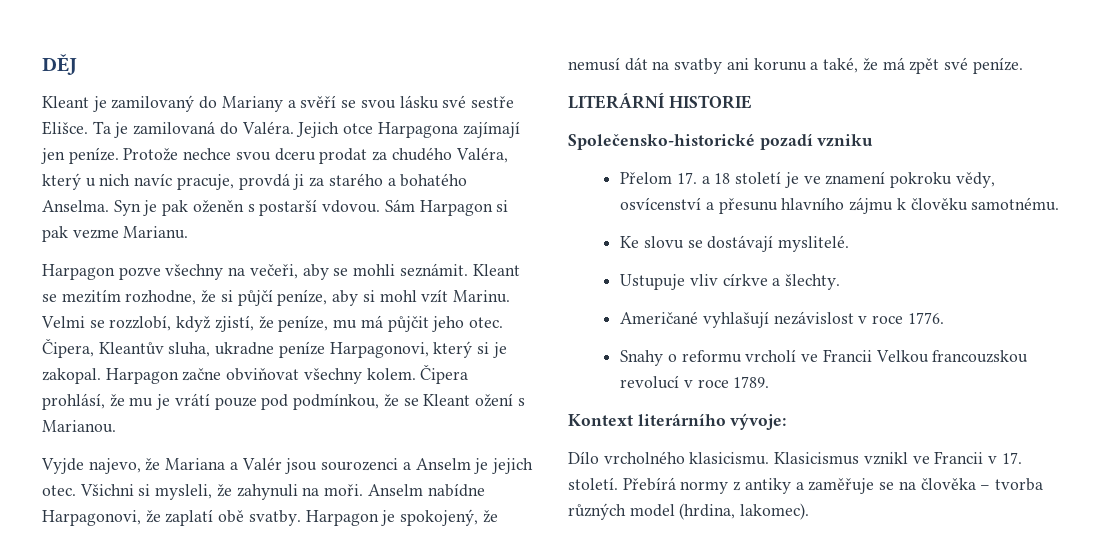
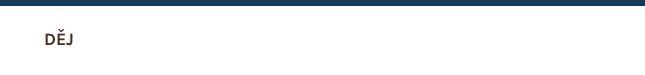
- Kleant je zamilovaný do Mariany a svěří se svou lásku své sestře Elišce. Ta je zamilovaná do Valéra. Jejich otce Harpagona zajímají jen peníze. Protože nechce svou dceru prodat za chudého Valéra, který u nich navíc pracuje, provdá ji za starého a bohatého Anselma. Syn je pak oženěn s postarší vdovou. Sám Harpagon si pak vezme Marianu.
- Harpagon pozve všechny na večeři, aby se mohli seznámit. Kleant se mezitím rozhodne, že si půjčí peníze, aby si mohl vzít Marinu. Velmi se rozzlobí, když zjistí, že peníze, mu má půjčit jeho otec. Čipera, Kleantův sluha, ukradne peníze Harpagonovi, který si je zakopal. Harpagon začne obviňovat všechny kolem. Čipera prohlásí, že mu je vrátí pouze pod podmínkou, že se Kleant ožení s Marianou.
- Vyjde najevo, že Mariana a Valér jsou sourozenci a Anselm je jejich otec. Všichni si mysleli, že zahynuli na moři. Anselm nabídne Harpagonovi, že zaplatí obě svatby. Harpagon je spokojený, že nemusí dát na svatby ani korunu a také, že má zpět své peníze.
- LITERÁRNÍ HISTORIE
- Společensko-historické pozadí vzniku
- Přelom 17. a 18 století je ve znamení pokroku vědy, osvícenství a přesunu hlavního zájmu k člověku samotnému.
- Ke slovu se dostávají myslitelé.
- Ustupuje vliv církve a šlechty.
- Američané vyhlašují nezávislost v roce 1776.
- Snahy o reformu vrcholí ve Francii Velkou francouzskou revolucí v roce 1789.
- Kontext literárního vývoje:
- Dílo vrcholného klasicismu. Klasicismus vznikl ve Francii v 17. století. Přebírá normy z antiky a zaměřuje se na člověka – tvorba různých model (hrdina, lakomec).

